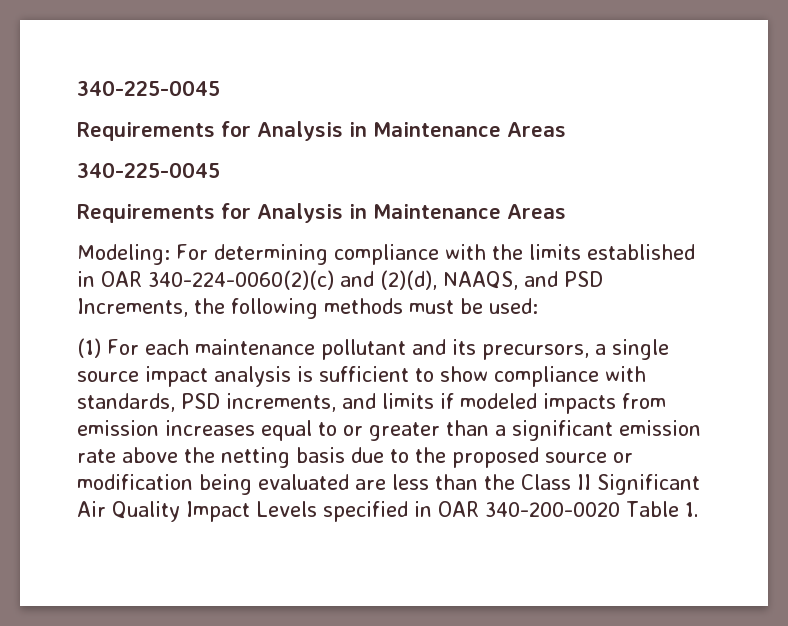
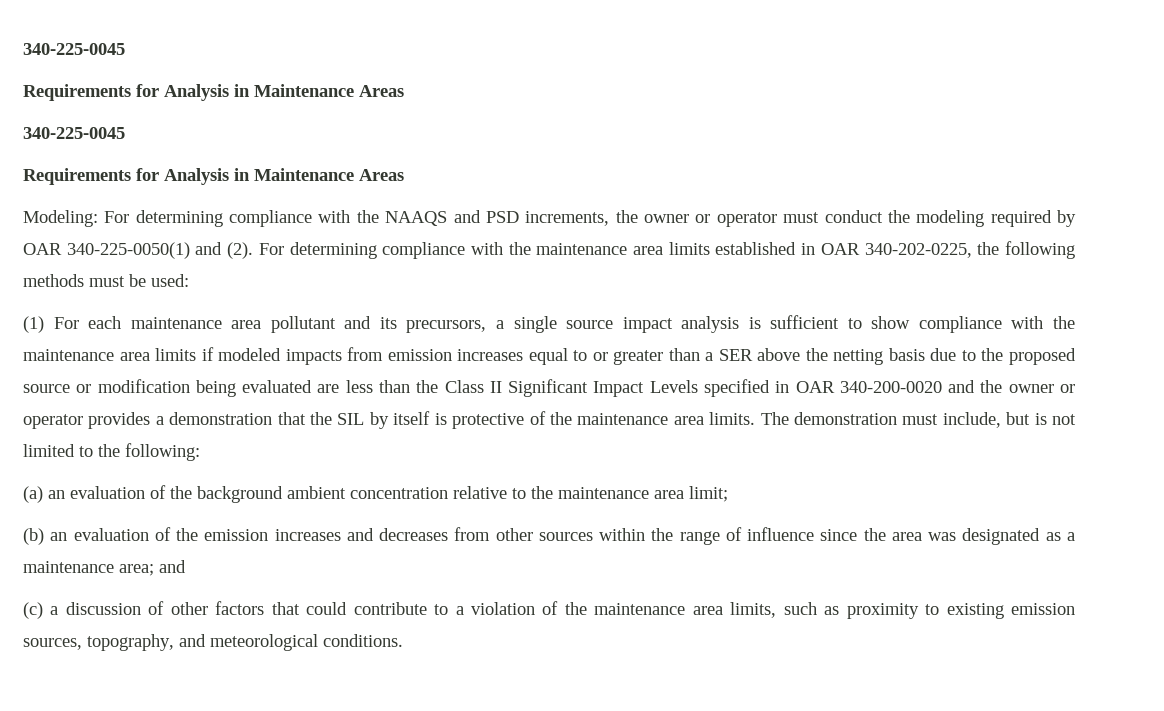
- Modeling: For determining compliance with the limits established in OAR 340-224-0060(2)(c) and (2)(d), NAAQS, and PSD Increments, the following methods must be used:
+ Modeling: For determining compliance with the NAAQS and PSD increments, the owner or operator must conduct the modeling required by OAR 340-225-0050(1) and (2). For determining compliance with the maintenance area limits established in OAR 340-202-0225, the following methods must be used:
- (1) For each maintenance pollutant and its precursors, a single source impact analysis is sufficient to show compliance with standards, PSD increments, and limits if modeled impacts from emission increases equal to or greater than a significant emission rate above the netting basis due to the proposed source or modification being evaluated are less than the Class II Significant Air Quality Impact Levels specified in OAR 340-200-0020 Table 1.
+ (1) For each maintenance area pollutant and its precursors, a single source impact analysis is sufficient to show compliance with the maintenance area limits if modeled impacts from emission increases equal to or greater than a SER above the netting basis due to the proposed source or modification being evaluated are less than the Class II Significant Impact Levels specified in OAR 340-200-0020 and the owner or operator provides a demonstration that the SIL by itself is protective of the maintenance area limits. The demonstration must include, but is not limited to the following:
+ (a) an evaluation of the background ambient concentration relative to the maintenance area limit;
+ (b) an evaluation of the emission increases and decreases from other sources within the range of influence since the area was designated as a maintenance area; and
+ (c) a discussion of other factors that could contribute to a violation of the maintenance area limits, such as proximity to existing emission sources, topography, and meteorological conditions.

